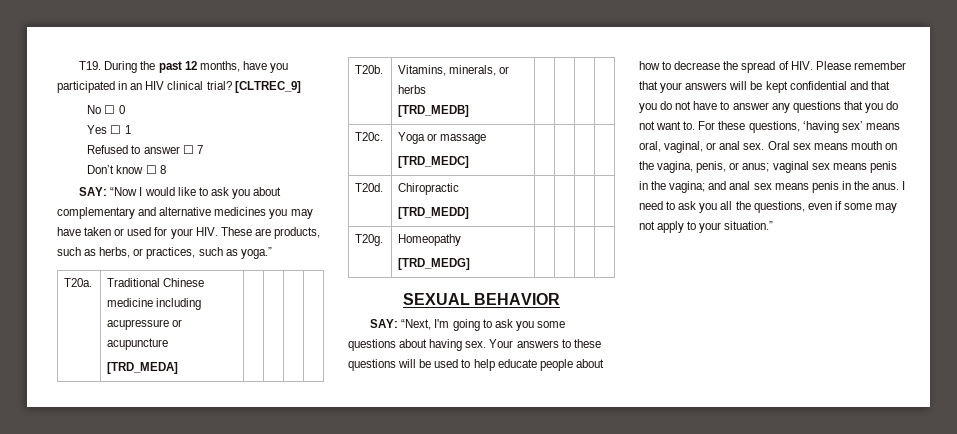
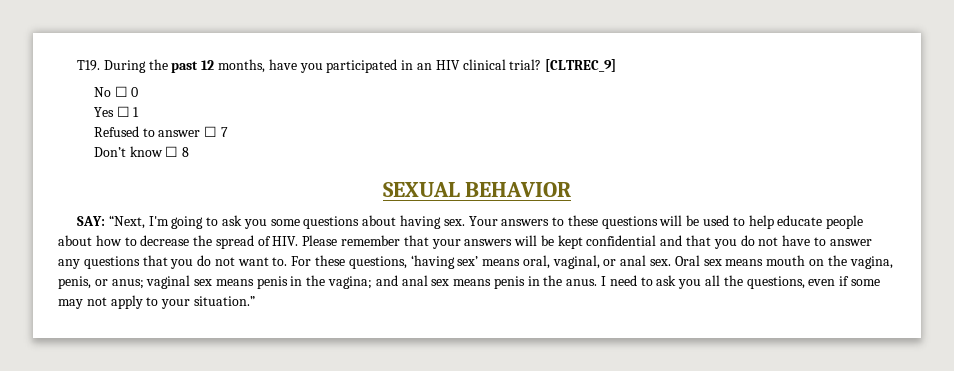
- SAY: “Now I would like to ask you about complementary and alternative medicines you may have taken or used for your HIV. These are products, such as herbs, or practices, such as yoga.”
- T20a. | Traditional Chinese medicine including acupressure or acupuncture
- [TRD_MEDA] | | | |
- T20b. | Vitamins, minerals, or herbs
- [TRD_MEDB] | | | |
- T20c. | Yoga or massage
- [TRD_MEDC] | | | |
- T20d. | Chiropractic
- [TRD_MEDD] | | | |
- T20g. | Homeopathy
- [TRD_MEDG] | | | |

